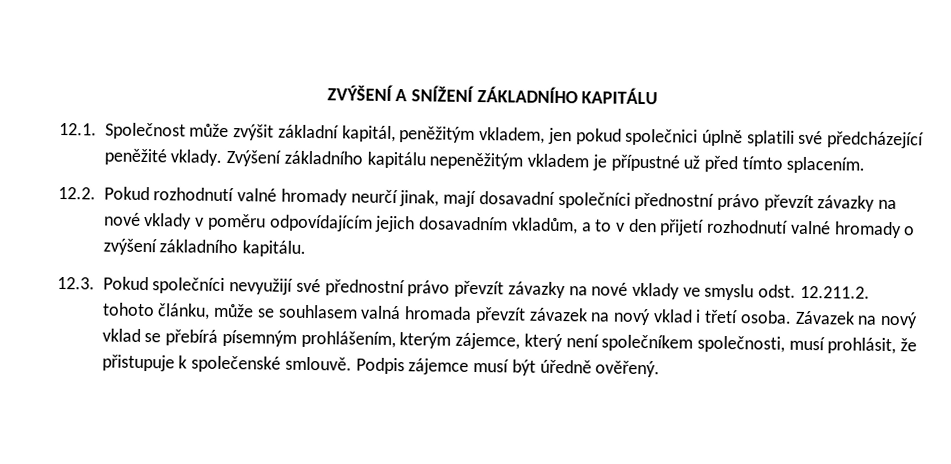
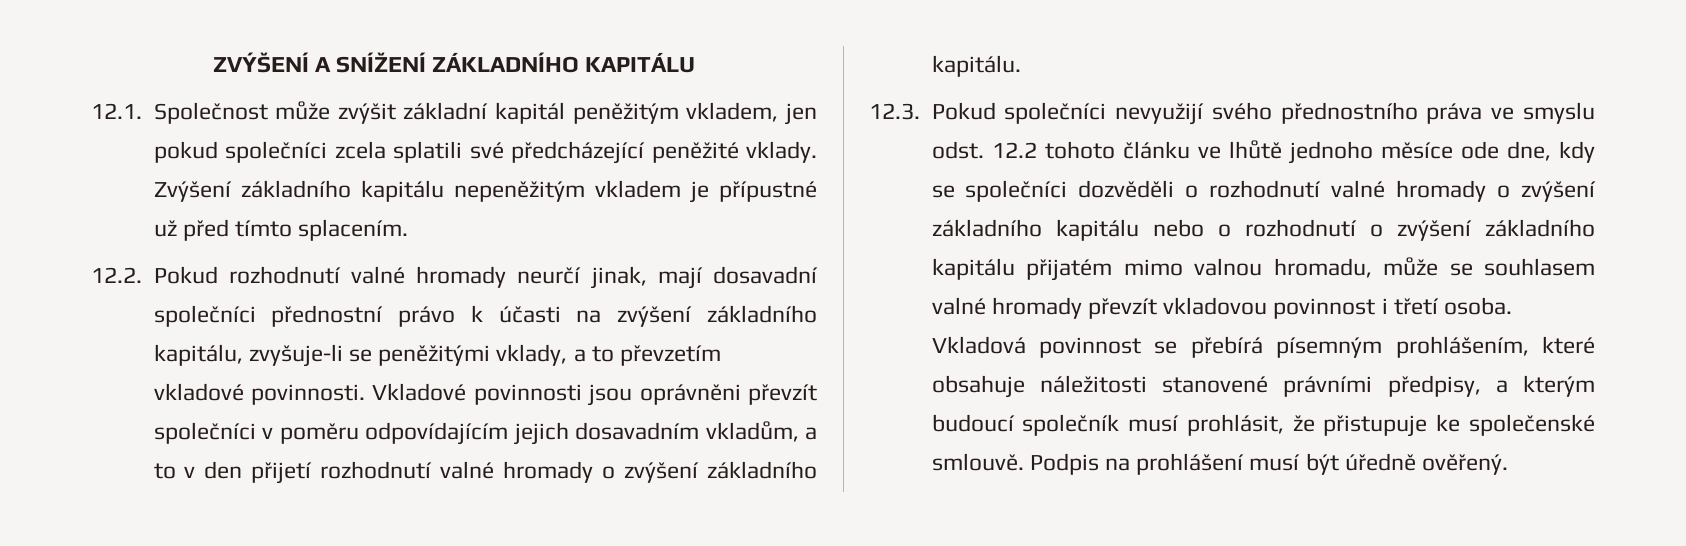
- 12.1. Společnost může zvýšit základní kapitál, peněžitým vkladem, jen pokud společnici úplně splatili své předcházející peněžité vklady.
+ 12.1. Společnost může zvýšit základní kapitál peněžitým vkladem, jen pokud společníci zcela splatili své předcházející peněžité vklady.
- 12.2. Pokud rozhodnutí valné hromady neurčí jinak, mají dosavadní společníci přednostní právo převzít závazky na nové vklady v poměru odpovídajícím jejich dosavadním vkladům, a to v den přijetí rozhodnutí valné hromady o zvýšení základního kapitálu.
+ 12.2. Pokud rozhodnutí valné hromady neurčí jinak, mají dosavadní společníci přednostní právo k účasti na zvýšení základního kapitálu, zvyšuje-li se peněžitými vklady, a to převzetím vkladové povinnosti. Vkladové povinnosti jsou oprávněni převzít společníci v poměru odpovídajícím jejich dosavadním vkladům, a to v den přijetí rozhodnutí valné hromady o zvýšení základního kapitálu.
- 12.3. Pokud společníci nevyužijí své přednostní právo převzít závazky na nové vklady ve smyslu odst. 12.211.2. tohoto článku, může se souhlasem valná hromada převzít závazek na nový vklad i třetí osoba. Závazek na nový vklad se přebírá písemným prohlášením, kterým zájemce, který není společníkem společnosti, musí prohlásit, že přistupuje k společenské smlouvě.
+ 12.3. Pokud společníci nevyužijí svého přednostního práva ve smyslu odst. 12.2 tohoto článku ve lhůtě jednoho měsíce ode dne, kdy se společníci dozvěděli o rozhodnutí valné hromady o zvýšení základního kapitálu nebo o rozhodnutí o zvýšení základního kapitálu přijatém mimo valnou hromadu, může se souhlasem valné hromady převzít vkladovou povinnost i třetí osoba. Vkladová povinnost se přebírá písemným prohlášením, které obsahuje náležitosti stanovené právními předpisy, a kterým budoucí společník musí prohlásit, že přistupuje ke společenské smlouvě.
- Podpis zájemce musí být úředně ověřený.
+ Podpis na prohlášení musí být úředně ověřený.

